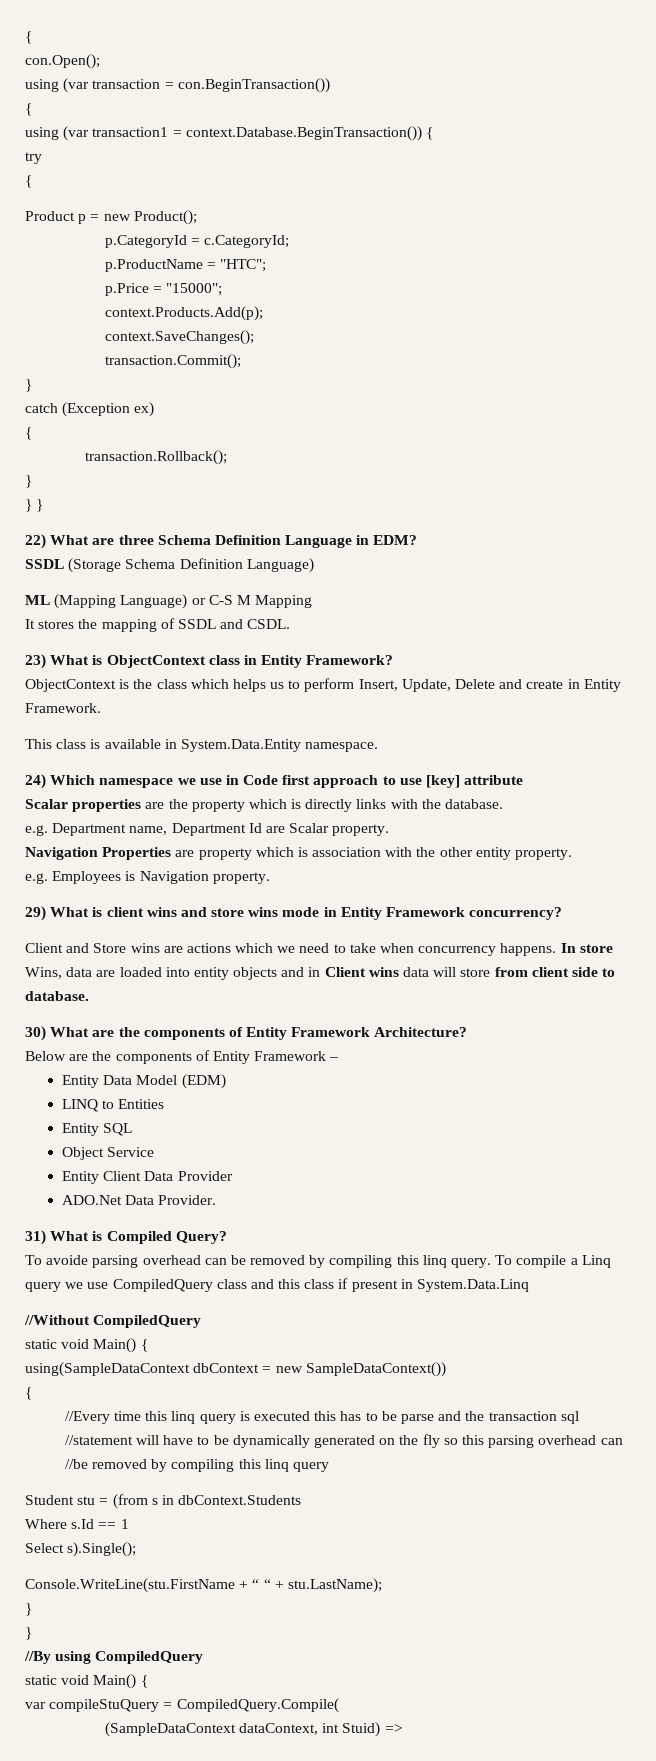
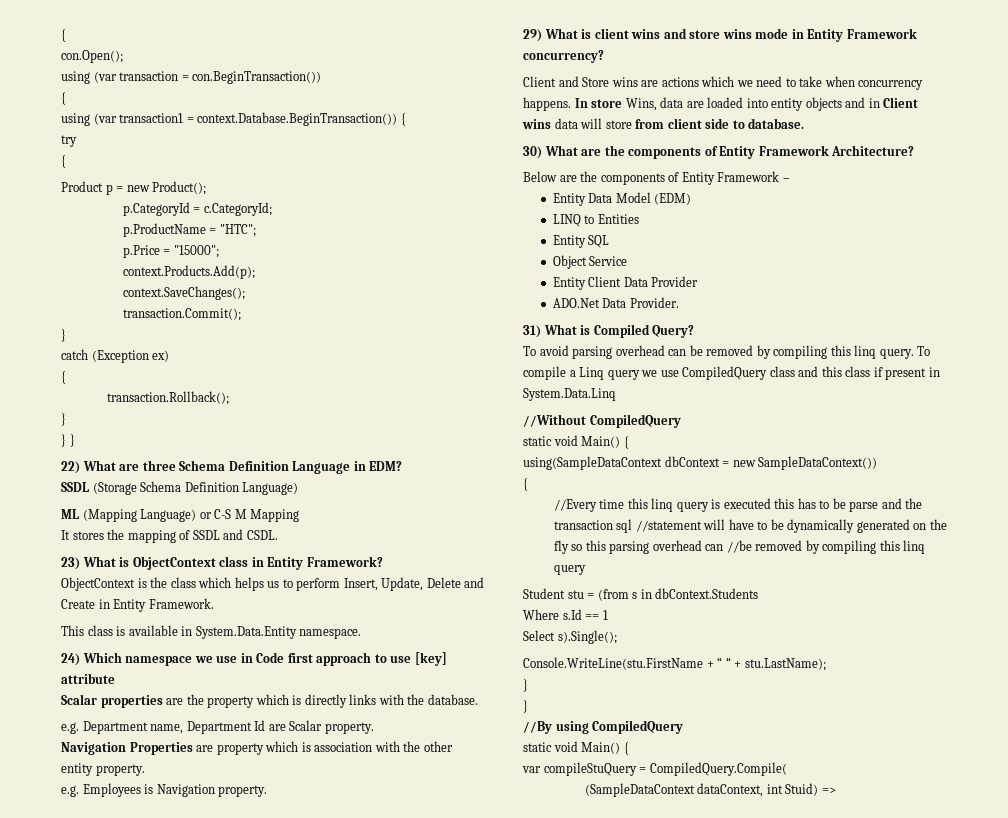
- ObjectContext is the class which helps us to perform Insert, Update, Delete and create in Entity Framework.
+ ObjectContext is the class which helps us to perform Insert, Update, Delete and Create in Entity Framework.
- To avoide parsing overhead can be removed by compiling this linq query.
+ To avoid parsing overhead can be removed by compiling this linq query.

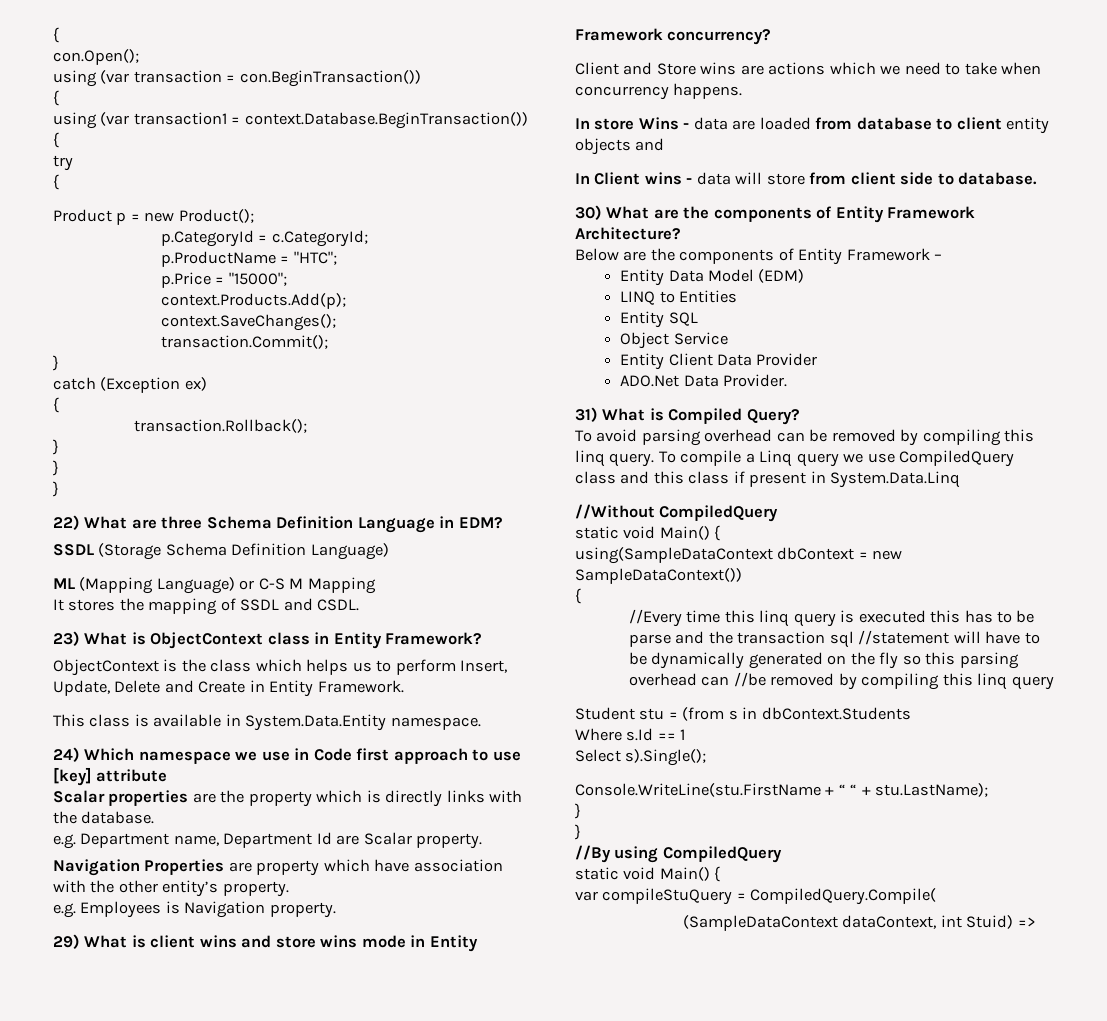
  transaction.Rollback();
  }
- } }
+ }
+ }
- Navigation Properties are property which is association with the other entity property.
+ Navigation Properties are property which have association with the other entity’s property.
- Client and Store wins are actions which we need to take when concurrency happens. In store Wins, data are loaded into entity objects and in Client wins data will store from client side to database.
+ Client and Store wins are actions which we need to take when concurrency happens.
+ In store Wins - data are loaded from database to client entity objects and
+ In Client wins - data will store from client side to database.

